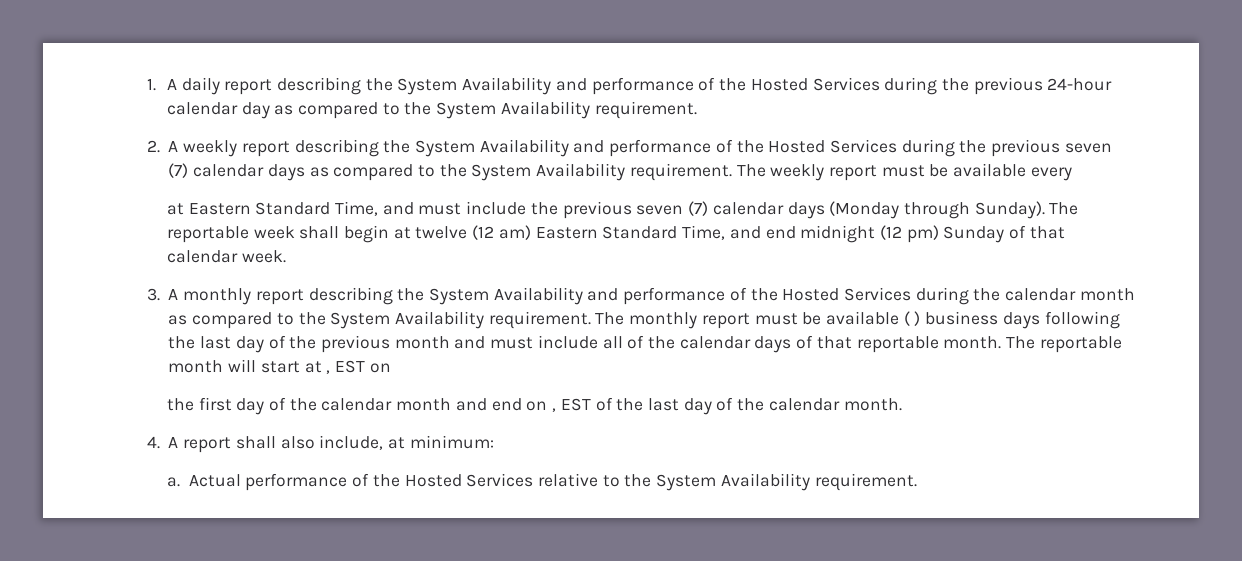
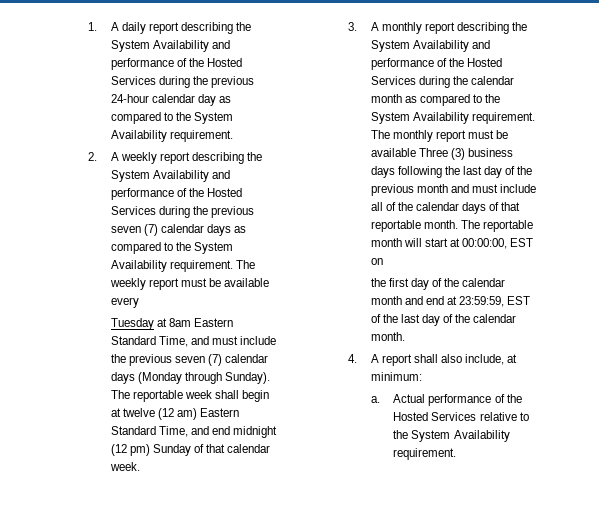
- at Eastern Standard Time, and must include the previous seven (7) calendar days (Monday through Sunday).
+ Tuesday at 8am Eastern Standard Time, and must include the previous seven (7) calendar days (Monday through Sunday).
- The monthly report must be available ( ) business days following the last day of the previous month and must include all of the calendar days of that reportable month.
+ The monthly report must be available Three (3) business days following the last day of the previous month and must include all of the calendar days of that reportable month.
- The reportable month will start at , EST on
+ The reportable month will start at 00:00:00, EST on
- the first day of the calendar month and end on , EST of the last day of the calendar month.
+ the first day of the calendar month and end at 23:59:59, EST of the last day of the calendar month.

